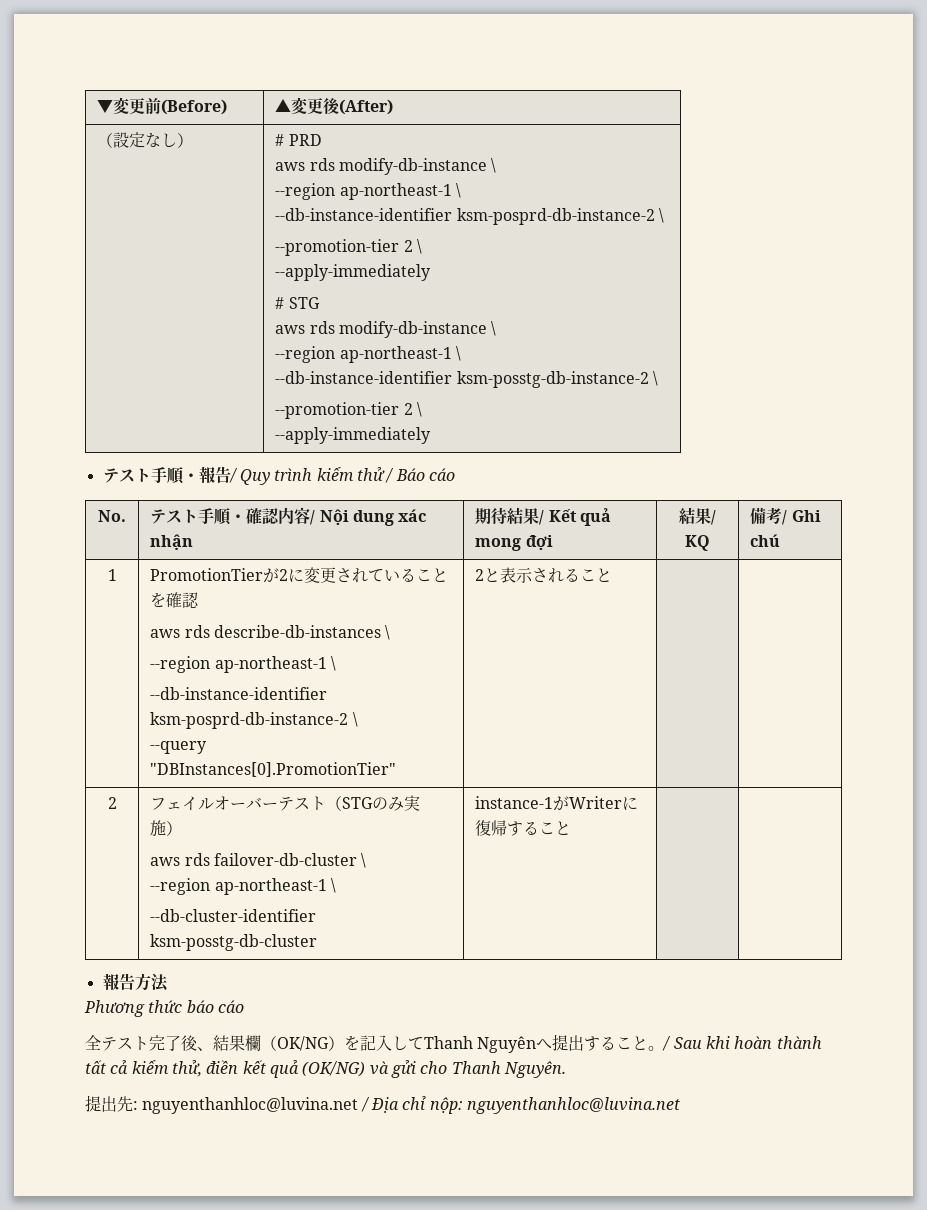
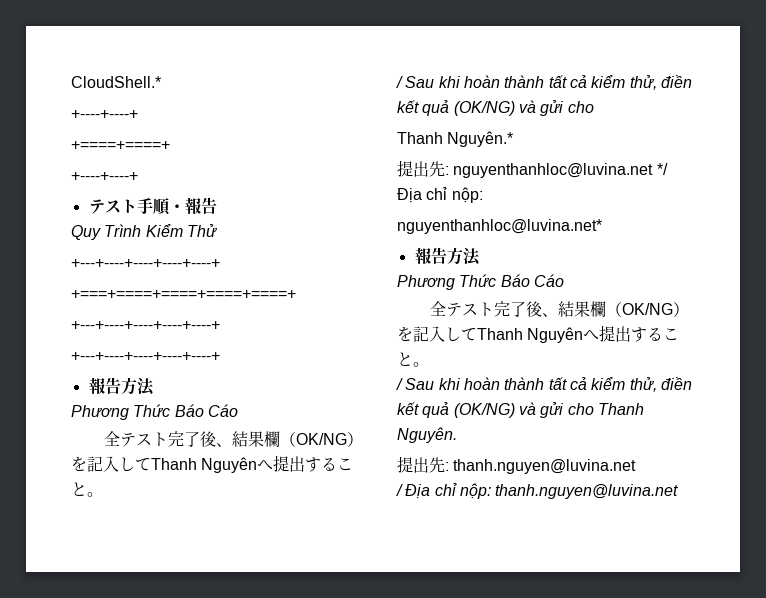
- ▼変更前(Before) | ▲変更後(After)
- （設定なし） | # PRD
- aws rds modify-db-instance \
- --region ap-northeast-1 \
- --db-instance-identifier ksm-posprd-db-instance-2 \
- --promotion-tier 2 \
- --apply-immediately
- # STG
- aws rds modify-db-instance \
- --region ap-northeast-1 \
- --db-instance-identifier ksm-posstg-db-instance-2 \
- --promotion-tier 2 \
- --apply-immediately
- テスト手順・報告/ Quy trình kiểm thử / Báo cáo
- No. | テスト手順・確認内容/ Nội dung xác nhận | 期待結果/ Kết quả mong đợi | 結果/ KQ | 備考/ Ghi chú
- 1 | PromotionTierが2に変更されていることを確認
- aws rds describe-db-instances \
- --region ap-northeast-1 \
- --db-instance-identifier ksm-posprd-db-instance-2 \
- --query "DBInstances[0].PromotionTier" | 2と表示されること | |
- 2 | フェイルオーバーテスト（STGのみ実施）
- aws rds failover-db-cluster \
- --region ap-northeast-1 \
- --db-cluster-identifier ksm-posstg-db-cluster | instance-1がWriterに復帰すること | |
+ CloudShell.*
+ +----+----+
+ +====+====+
+ +----+----+
+ テスト手順・報告
+ Quy Trình Kiểm Thử
+ +---+----+----+----+----+
+ +===+====+====+====+====+
+ +---+----+----+----+----+
+ +---+----+----+----+----+
  報告方法
- Phương thức báo cáo
- 全テスト完了後、結果欄（OK/NG）を記入してThanh Nguyênへ提出すること。/ Sau khi hoàn thành tất cả kiểm thử, điền kết quả (OK/NG) và gửi cho Thanh Nguyên.
+ Phương Thức Báo Cáo
+ 全テスト完了後、結果欄（OK/NG）を記入してThanh Nguyênへ提出すること。
+ / Sau khi hoàn thành tất cả kiểm thử, điền kết quả (OK/NG) và gửi cho
+ Thanh Nguyên.*
+ 提出先: nguyenthanhloc@luvina.net */ Địa chỉ nộp:
+ nguyenthanhloc@luvina.net*
+ 報告方法
+ Phương Thức Báo Cáo
+ 全テスト完了後、結果欄（OK/NG）を記入してThanh Nguyênへ提出すること。
+ / Sau khi hoàn thành tất cả kiểm thử, điền kết quả (OK/NG) và gửi cho Thanh Nguyên.
- 提出先: nguyenthanhloc@luvina.net / Địa chỉ nộp: nguyenthanhloc@luvina.net
+ 提出先: thanh.nguyen@luvina.net
+ / Địa chỉ nộp: thanh.nguyen@luvina.net

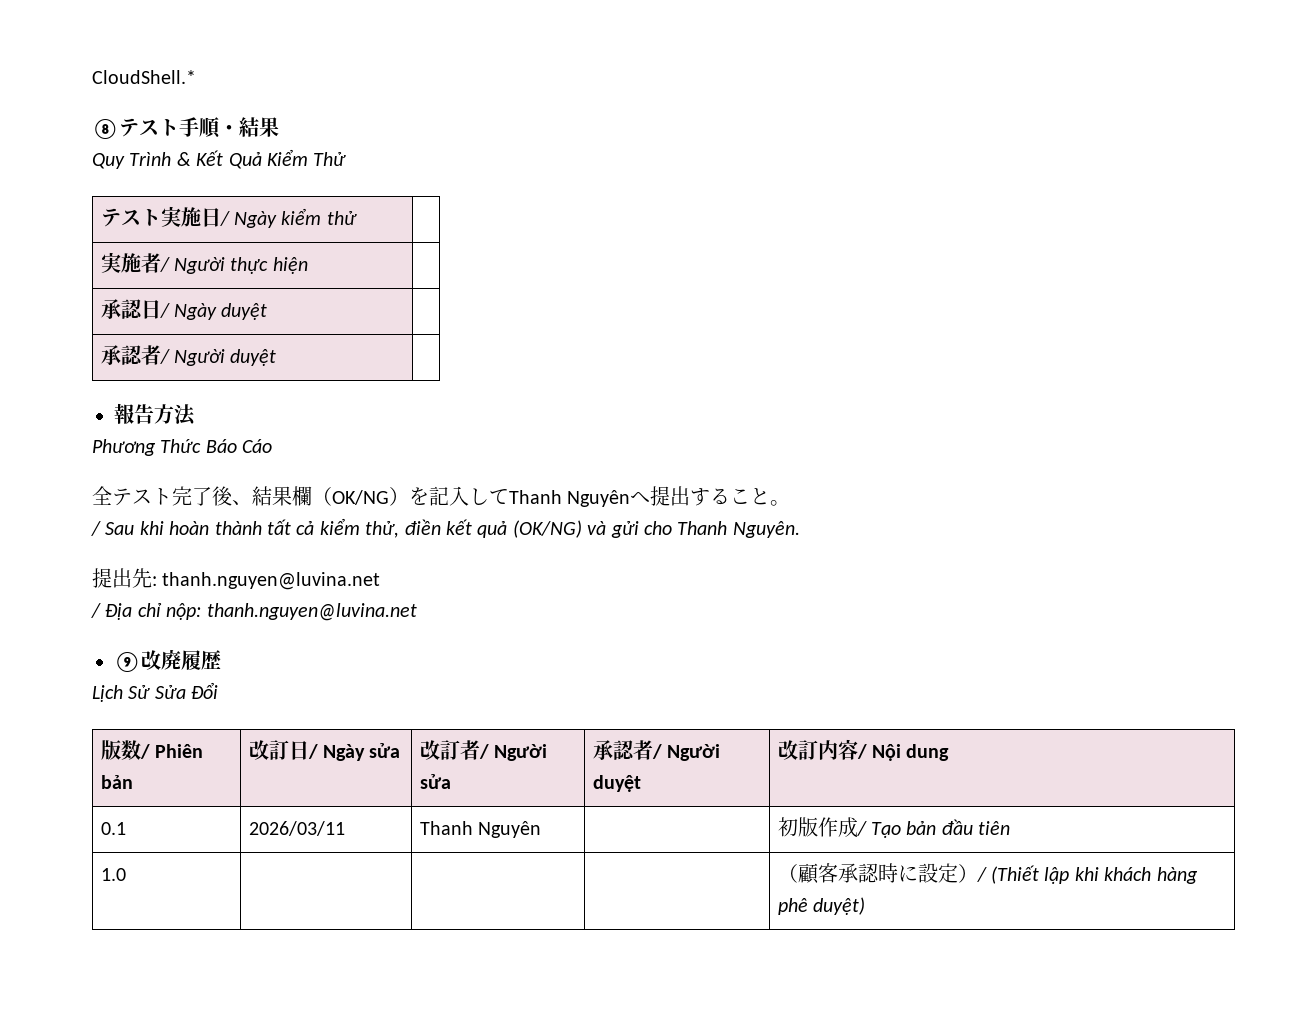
  CloudShell.*
- +----+----+
- +====+====+
- +----+----+
- テスト手順・報告
+ ⑧テスト手順・結果
- Quy Trình Kiểm Thử
- +---+----+----+----+----+
- +===+====+====+====+====+
- +---+----+----+----+----+
- +---+----+----+----+----+
- 報告方法
- Phương Thức Báo Cáo
- 全テスト完了後、結果欄（OK/NG）を記入してThanh Nguyênへ提出すること。
- / Sau khi hoàn thành tất cả kiểm thử, điền kết quả (OK/NG) và gửi cho
- Thanh Nguyên.*
- 提出先: nguyenthanhloc@luvina.net */ Địa chỉ nộp:
- nguyenthanhloc@luvina.net*
+ Quy Trình & Kết Quả Kiểm Thử
+ テスト実施日/ Ngày kiểm thử |
+ 実施者/ Người thực hiện |
+ 承認日/ Ngày duyệt |
+ 承認者/ Người duyệt |
+ ⑨改廃履歴
+ Lịch Sử Sửa Đổi
+ 版数/ Phiên bản | 改訂日/ Ngày sửa | 改訂者/ Người sửa | 承認者/ Người duyệt | 改訂内容/ Nội dung
+ 0.1 | 2026/03/11 | Thanh Nguyên | | 初版作成/ Tạo bản đầu tiên
+ 1.0 | | | | （顧客承認時に設定）/ (Thiết lập khi khách hàng phê duyệt)

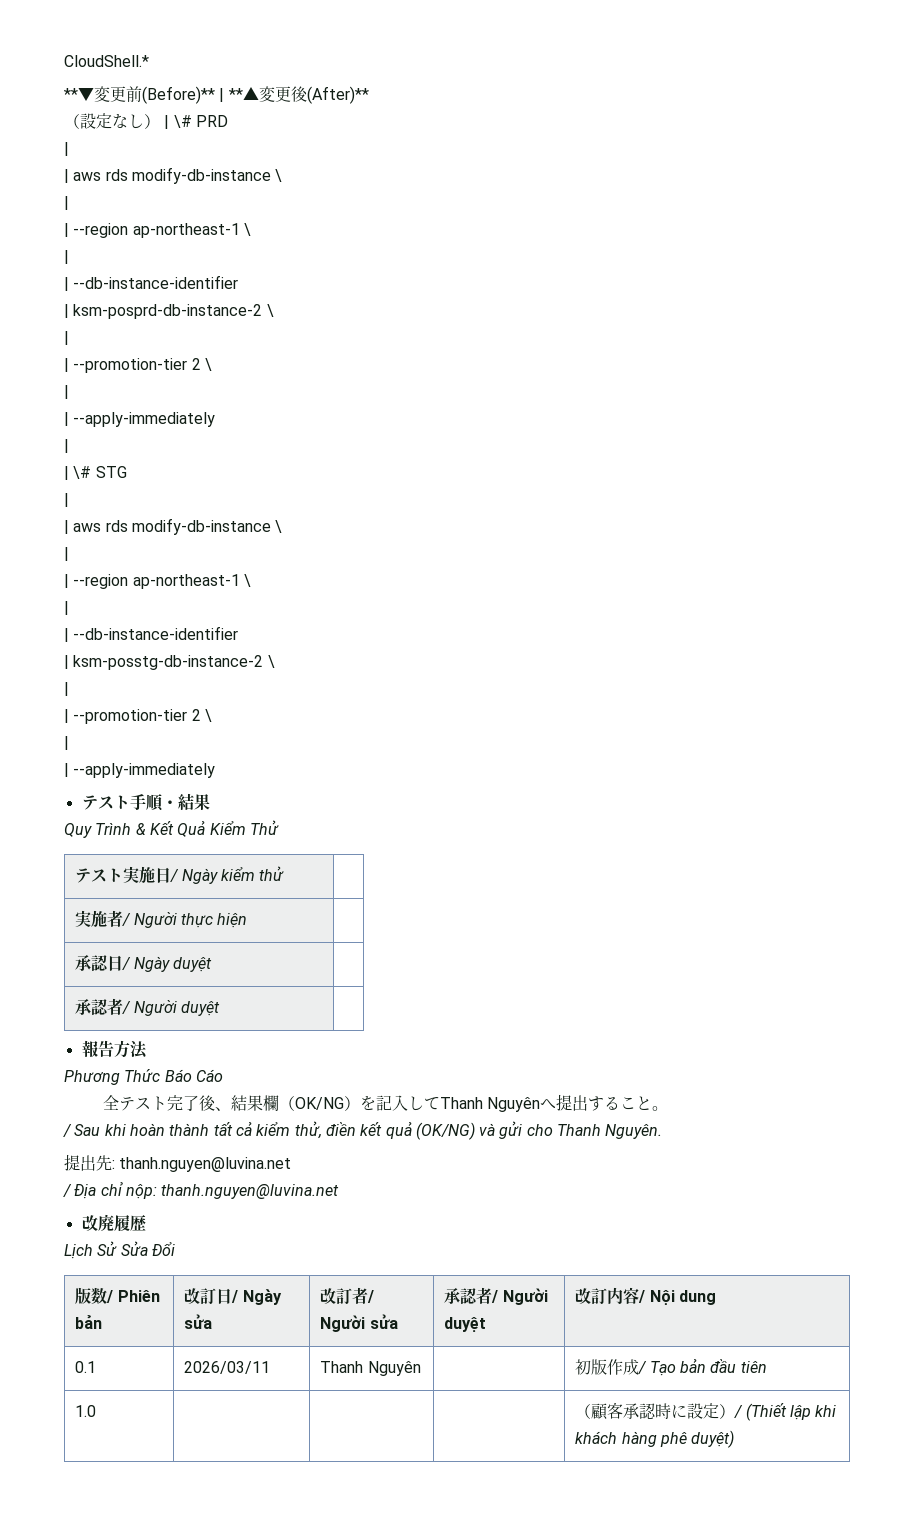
- ⑧テスト手順・結果
+ **▼変更前(Before)** | **▲変更後(After)**
+ （設定なし） | \# PRD
+ |
+ | aws rds modify-db-instance \
+ |
+ | --region ap-northeast-1 \
+ |
+ | --db-instance-identifier
+ | ksm-posprd-db-instance-2 \
+ |
+ | --promotion-tier 2 \
+ |
+ | --apply-immediately
+ |
+ | \# STG
+ |
+ | aws rds modify-db-instance \
+ |
+ | --region ap-northeast-1 \
+ |
+ | --db-instance-identifier
+ | ksm-posstg-db-instance-2 \
+ |
+ | --promotion-tier 2 \
+ |
+ | --apply-immediately
+ テスト手順・結果
- ⑨改廃履歴
+ 改廃履歴

